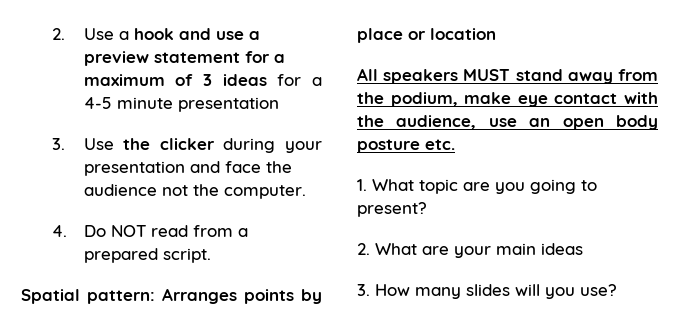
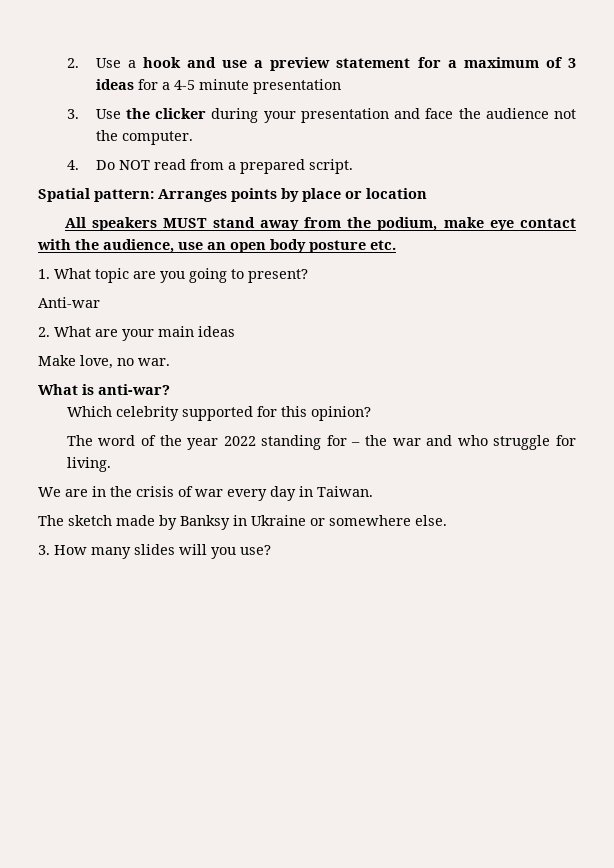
+ Anti-war
+ Make love, no war.
+ What is anti-war?
+ Which celebrity supported for this opinion?
+ The word of the year 2022 standing for – the war and who struggle for living.
+ We are in the crisis of war every day in Taiwan.
+ The sketch made by Banksy in Ukraine or somewhere else.

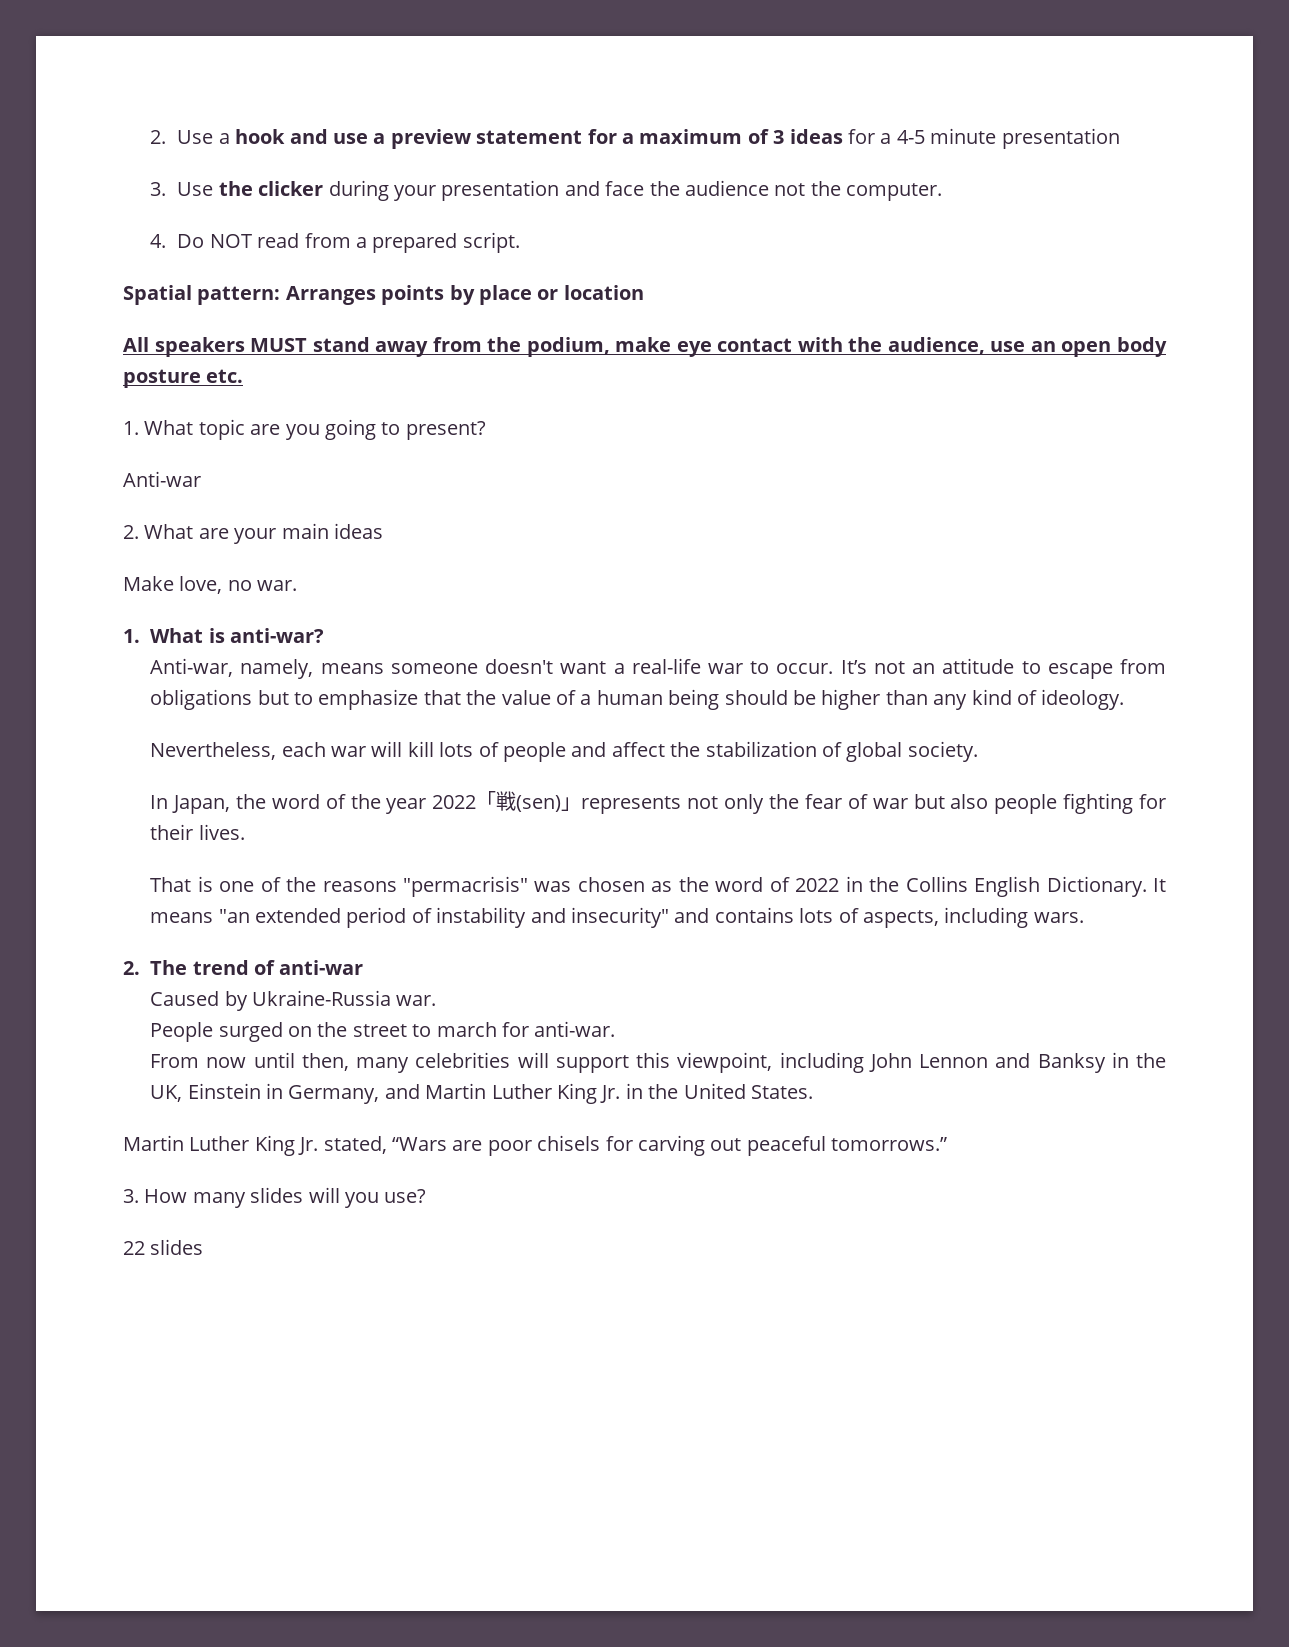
- What is anti-war?
+ 1. What is anti-war?
- Which celebrity supported for this opinion?
- The word of the year 2022 standing for – the war and who struggle for living.
- We are in the crisis of war every day in Taiwan.
- The sketch made by Banksy in Ukraine or somewhere else.
+ Anti-war, namely, means someone doesn't want a real-life war to occur. It’s not an attitude to escape from obligations but to emphasize that the value of a human being should be higher than any kind of ideology.
+ Nevertheless, each war will kill lots of people and affect the stabilization of global society.
+ In Japan, the word of the year 2022「戦(sen)」represents not only the fear of war but also people fighting for their lives.
+ That is one of the reasons "permacrisis" was chosen as the word of 2022 in the Collins English Dictionary. It means "an extended period of instability and insecurity" and contains lots of aspects, including wars.
+ 2. The trend of anti-war
+ Caused by Ukraine-Russia war.
+ People surged on the street to march for anti-war.
+ From now until then, many celebrities will support this viewpoint, including John Lennon and Banksy in the UK, Einstein in Germany, and Martin Luther King Jr. in the United States.
+ Martin Luther King Jr. stated, “Wars are poor chisels for carving out peaceful tomorrows.”
+ 22 slides

